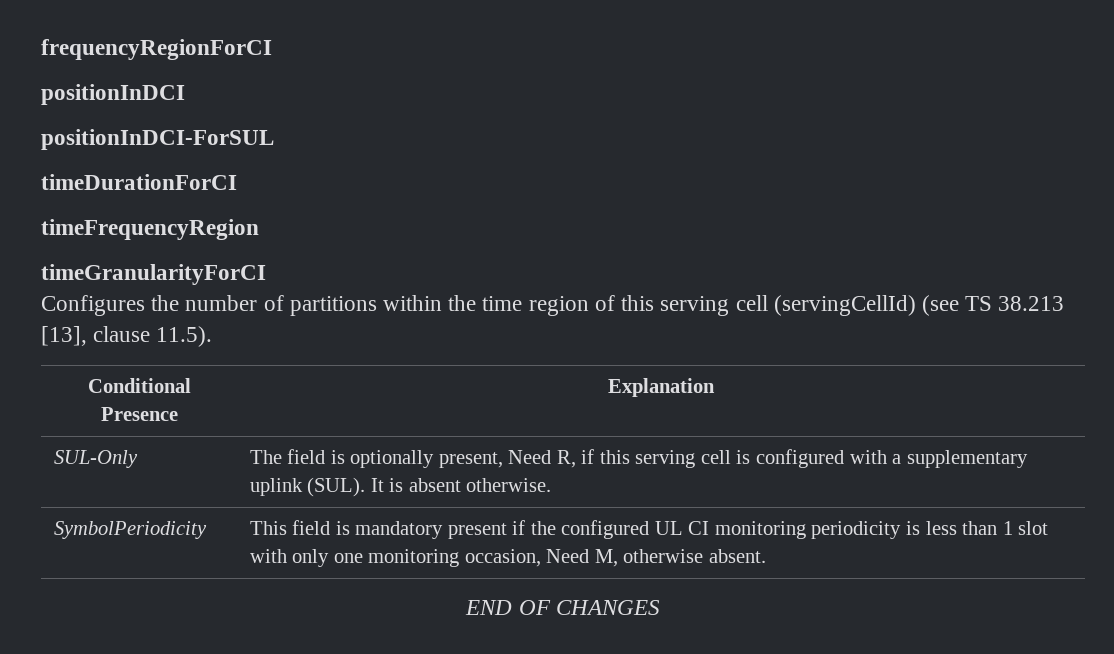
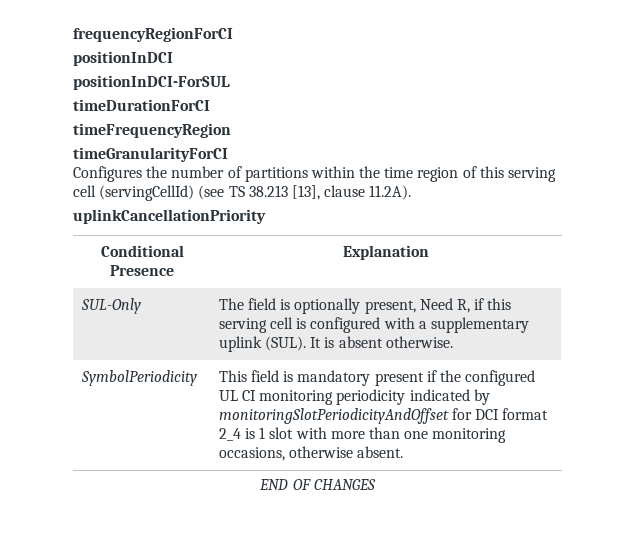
- Configures the number of partitions within the time region of this serving cell (servingCellId) (see TS 38.213 [13], clause 11.5).
+ Configures the number of partitions within the time region of this serving cell (servingCellId) (see TS 38.213 [13], clause 11.2A).
+ uplinkCancellationPriority
- SymbolPeriodicity | This field is mandatory present if the configured UL CI monitoring periodicity is less than 1 slot with only one monitoring occasion, Need M, otherwise absent.
+ SymbolPeriodicity | This field is mandatory present if the configured UL CI monitoring periodicity indicated by monitoringSlotPeriodicityAndOffset for DCI format 2_4 is 1 slot with more than one monitoring occasions, otherwise absent.

